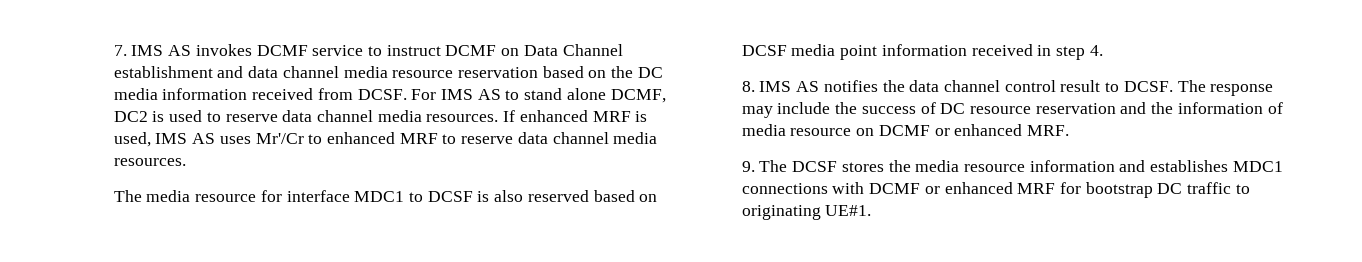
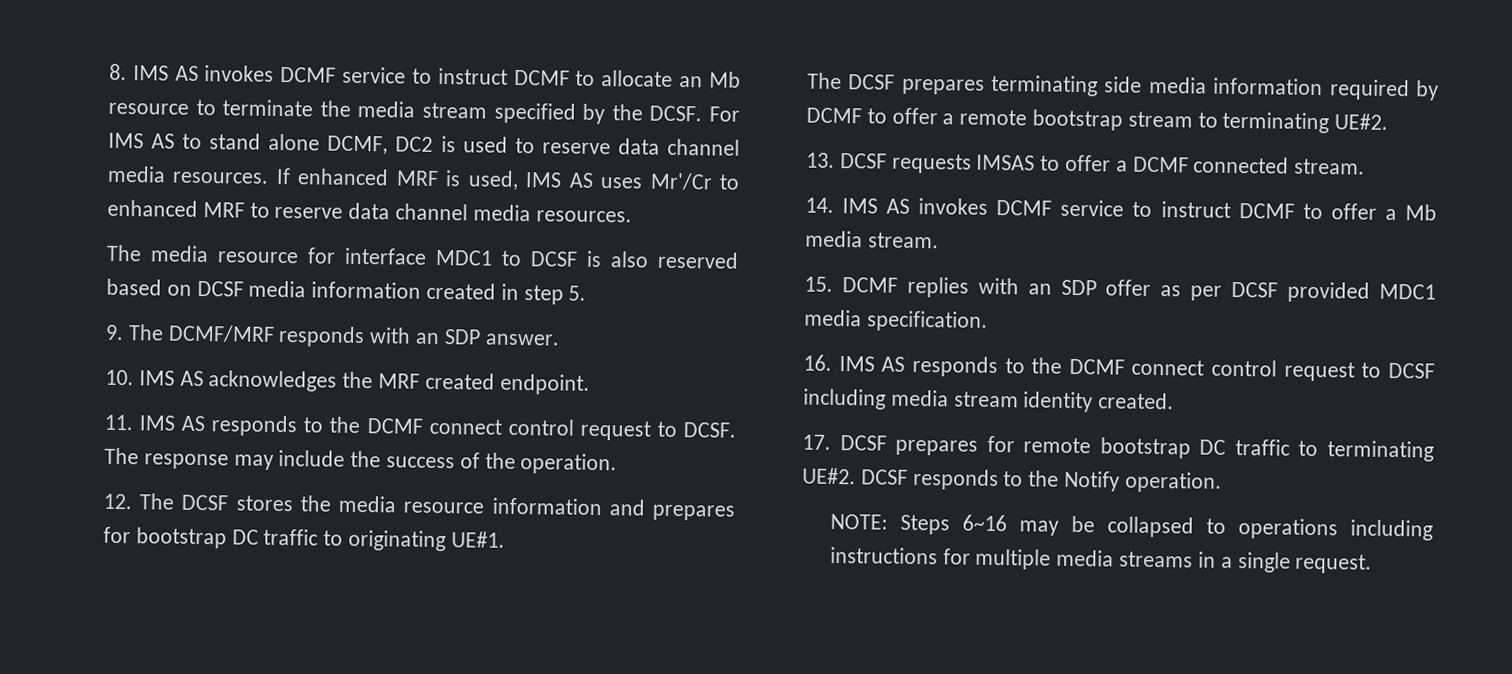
- 7. IMS AS invokes DCMF service to instruct DCMF on Data Channel establishment and data channel media resource reservation based on the DC media information received from DCSF.
+ 8. IMS AS invokes DCMF service to instruct DCMF to allocate an Mb resource to terminate the media stream specified by the DCSF.
- The media resource for interface MDC1 to DCSF is also reserved based on DCSF media point information received in step 4.
- 8. IMS AS notifies the data channel control result to DCSF.
+ The media resource for interface MDC1 to DCSF is also reserved based on DCSF media information created in step 5.
+ 9. The DCMF/MRF responds with an SDP answer.
+ 10. IMS AS acknowledges the MRF created endpoint.
+ 11. IMS AS responds to the DCMF connect control request to DCSF.
- The response may include the success of DC resource reservation and the information of media resource on DCMF or enhanced MRF.
- 9. The DCSF stores the media resource information and establishes MDC1 connections with DCMF or enhanced MRF for bootstrap DC traffic to originating UE#1.
+ The response may include the success of the operation.
+ 12. The DCSF stores the media resource information and prepares for bootstrap DC traffic to originating UE#1.
+ The DCSF prepares terminating side media information required by DCMF to offer a remote bootstrap stream to terminating UE#2.
+ 13. DCSF requests IMSAS to offer a DCMF connected stream.
+ 14. IMS AS invokes DCMF service to instruct DCMF to offer a Mb media stream.
+ 15. DCMF replies with an SDP offer as per DCSF provided MDC1 media specification.
+ 16. IMS AS responds to the DCMF connect control request to DCSF including media stream identity created.
+ 17. DCSF prepares for remote bootstrap DC traffic to terminating UE#2. DCSF responds to the Notify operation.
+ NOTE: Steps 6~16 may be collapsed to operations including instructions for multiple media streams in a single request.

